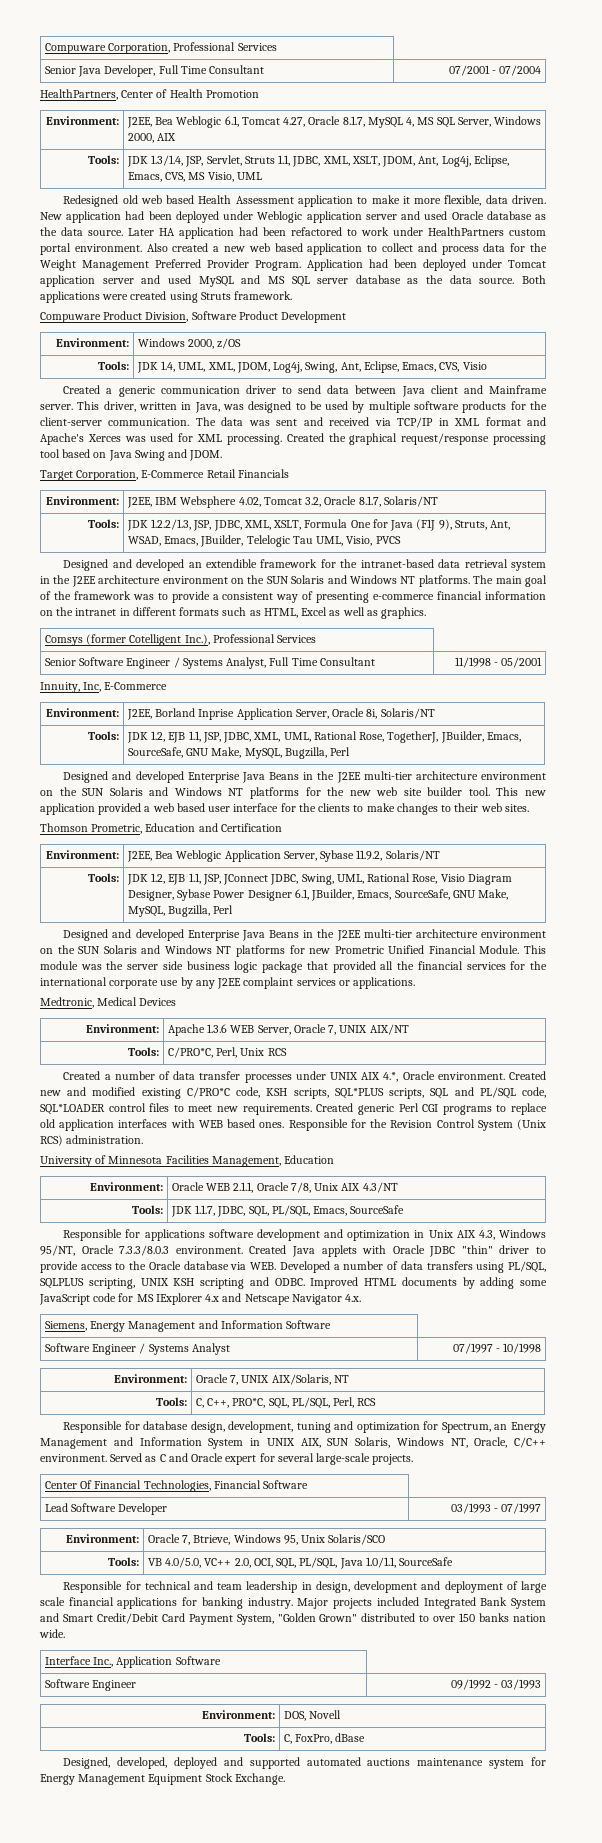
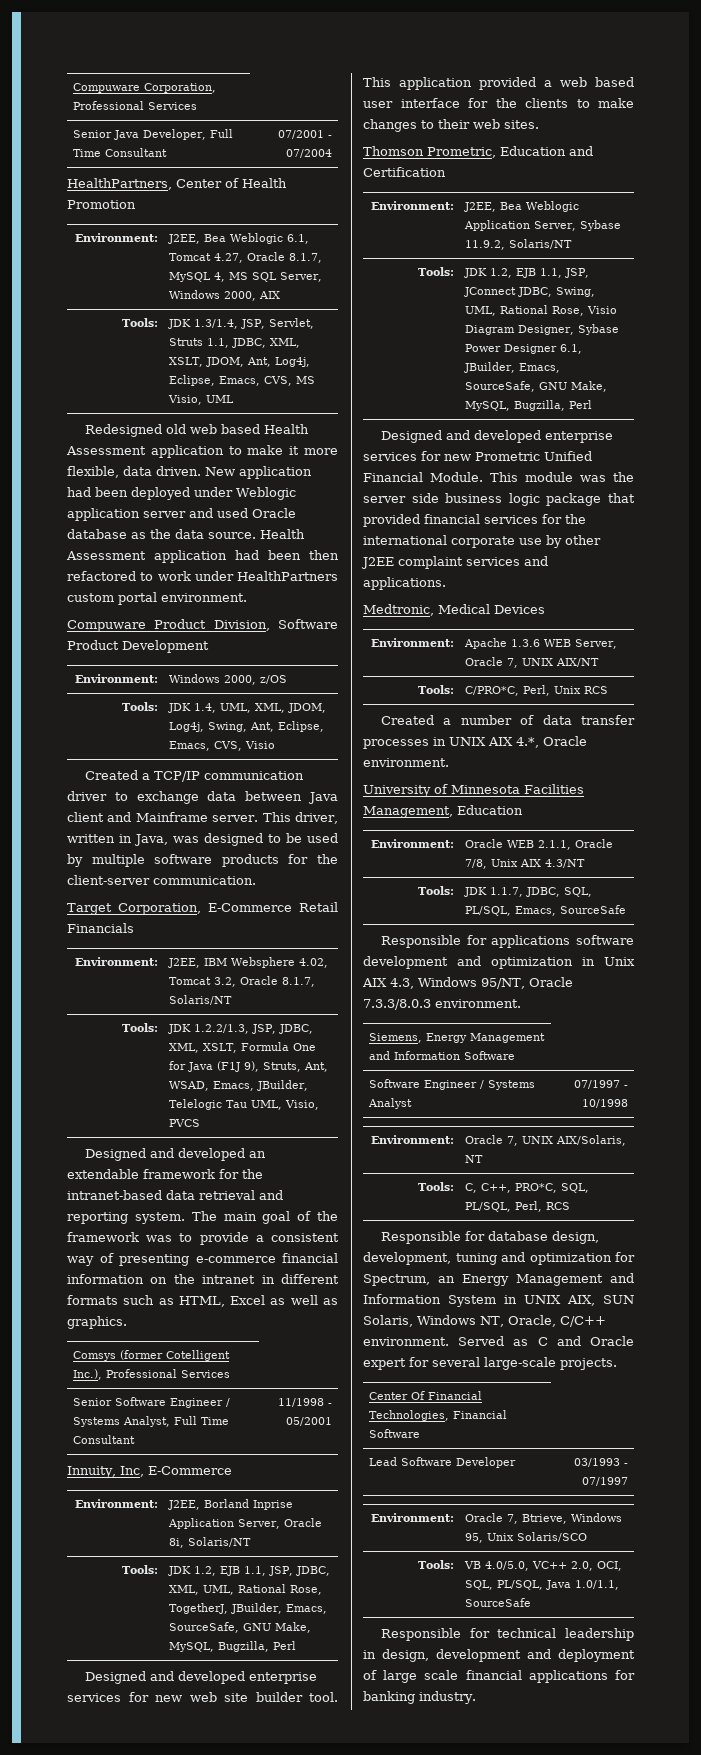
- Later HA application had been refactored to work under HealthPartners custom portal environment. Also created a new web based application to collect and process data for the Weight Management Preferred Provider Program. Application had been deployed under Tomcat application server and used MySQL and MS SQL server database as the data source. Both applications were created using Struts framework.
+ Health Assessment application had been then refactored to work under HealthPartners custom portal environment.
- Created a generic communication driver to send data between Java client and Mainframe server.
+ Created a TCP/IP communication driver to exchange data between Java client and Mainframe server.
- The data was sent and received via TCP/IP in XML format and Apache's Xerces was used for XML processing. Created the graphical request/response processing tool based on Java Swing and JDOM.
- Designed and developed an extendible framework for the intranet-based data retrieval system in the J2EE architecture environment on the SUN Solaris and Windows NT platforms.
+ Designed and developed an extendable framework for the intranet-based data retrieval and reporting system.
- Designed and developed Enterprise Java Beans in the J2EE multi-tier architecture environment on the SUN Solaris and Windows NT platforms for the new web site builder tool.
+ Designed and developed enterprise services for new web site builder tool.
- This new application provided a web based user interface for the clients to make changes to their web sites.
+ This application provided a web based user interface for the clients to make changes to their web sites.
- Designed and developed Enterprise Java Beans in the J2EE multi-tier architecture environment on the SUN Solaris and Windows NT platforms for new Prometric Unified Financial Module.
+ Designed and developed enterprise services for new Prometric Unified Financial Module.
- This module was the server side business logic package that provided all the financial services for the international corporate use by any J2EE complaint services or applications.
+ This module was the server side business logic package that provided financial services for the international corporate use by other J2EE complaint services and applications.
- Created a number of data transfer processes under UNIX AIX 4.*, Oracle environment. Created new and modified existing C/PRO*C code, KSH scripts, SQL*PLUS scripts, SQL and PL/SQL code, SQL*LOADER control files to meet new requirements. Created generic Perl CGI programs to replace old application interfaces with WEB based ones. Responsible for the Revision Control System (Unix RCS) administration.
+ Created a number of data transfer processes in UNIX AIX 4.*, Oracle environment.
- Created Java applets with Oracle JDBC "thin" driver to provide access to the Oracle database via WEB. Developed a number of data transfers using PL/SQL, SQLPLUS scripting, UNIX KSH scripting and ODBC. Improved HTML documents by adding some JavaScript code for MS IExplorer 4.x and Netscape Navigator 4.x.
- Responsible for technical and team leadership in design, development and deployment of large scale financial applications for banking industry. Major projects included Integrated Bank System and Smart Credit/Debit Card Payment System, "Golden Grown" distributed to over 150 banks nation wide.
- Interface Inc., Application Software
- Software Engineer | 09/1992 - 03/1993
- Environment: | DOS, Novell
- Tools: | C, FoxPro, dBase
- Designed, developed, deployed and supported automated auctions maintenance system for Energy Management Equipment Stock Exchange.
+ Responsible for technical leadership in design, development and deployment of large scale financial applications for banking industry.

